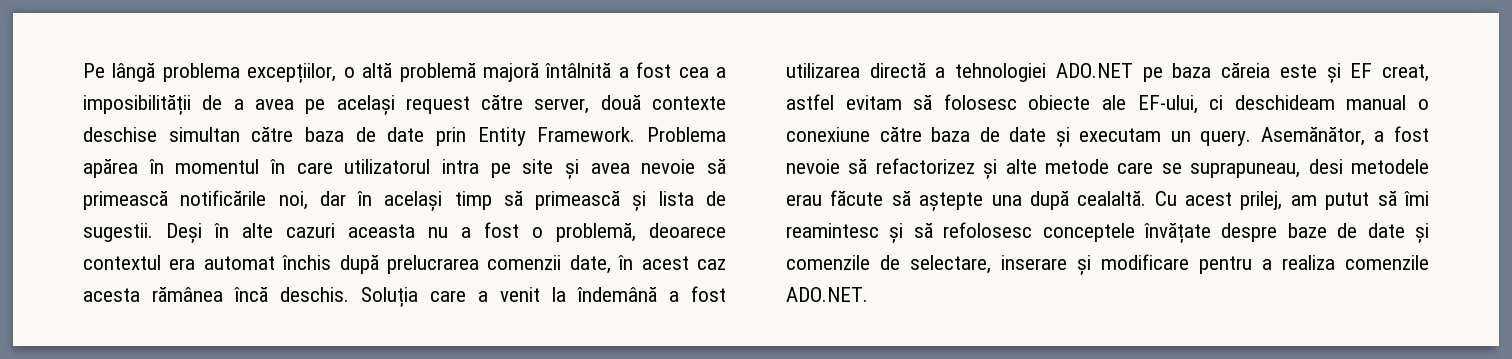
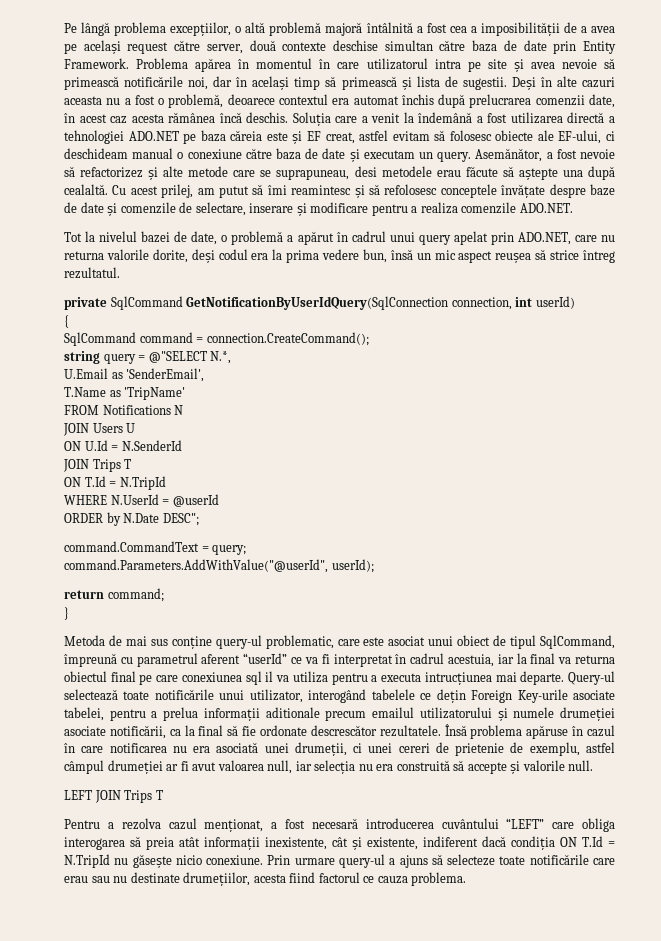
+ Tot la nivelul bazei de date, o problemă a apărut în cadrul unui query apelat prin ADO.NET, care nu returna valorile dorite, deși codul era la prima vedere bun, însă un mic aspect reușea să strice întreg rezultatul.
+ private SqlCommand GetNotificationByUserIdQuery(SqlConnection connection, int userId)
+ {
+ SqlCommand command = connection.CreateCommand();
+ string query = @"SELECT N.*,
+ U.Email as 'SenderEmail',
+ T.Name as 'TripName'
+ FROM Notifications N
+ JOIN Users U
+ ON U.Id = N.SenderId
+ JOIN Trips T
+ ON T.Id = N.TripId
+ WHERE N.UserId = @userId
+ ORDER by N.Date DESC";
+ command.CommandText = query;
+ command.Parameters.AddWithValue("@userId", userId);
+ return command;
+ }
+ Metoda de mai sus conține query-ul problematic, care este asociat unui obiect de tipul SqlCommand, împreună cu parametrul aferent “userId” ce va fi interpretat în cadrul acestuia, iar la final va returna obiectul final pe care conexiunea sql il va utiliza pentru a executa intrucțiunea mai departe. Query-ul selectează toate notificările unui utilizator, interogând tabelele ce dețin Foreign Key-urile asociate tabelei, pentru a prelua informații aditionale precum emailul utilizatorului și numele drumeției asociate notificării, ca la final să fie ordonate descrescător rezultatele. Însă problema apăruse în cazul în care notificarea nu era asociată unei drumeții, ci unei cereri de prietenie de exemplu, astfel câmpul drumeției ar fi avut valoarea null, iar selecția nu era construită să accepte și valorile null.
+ LEFT JOIN Trips T
+ Pentru a rezolva cazul menționat, a fost necesară introducerea cuvântului “LEFT” care obliga interogarea să preia atât informații inexistente, cât și existente, indiferent dacă condiția ON T.Id = N.TripId nu găsește nicio conexiune. Prin urmare query-ul a ajuns să selecteze toate notificările care erau sau nu destinate drumețiilor, acesta fiind factorul ce cauza problema.

